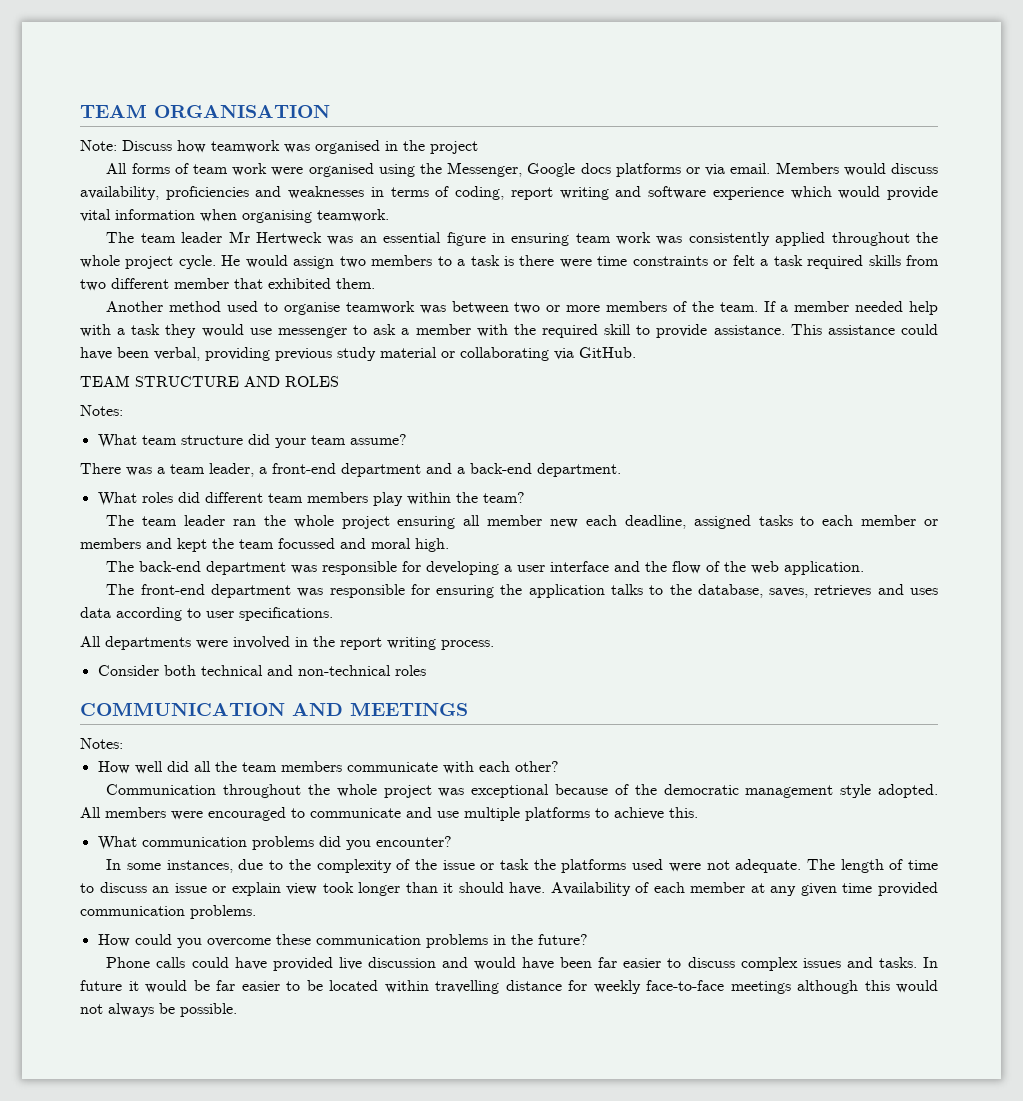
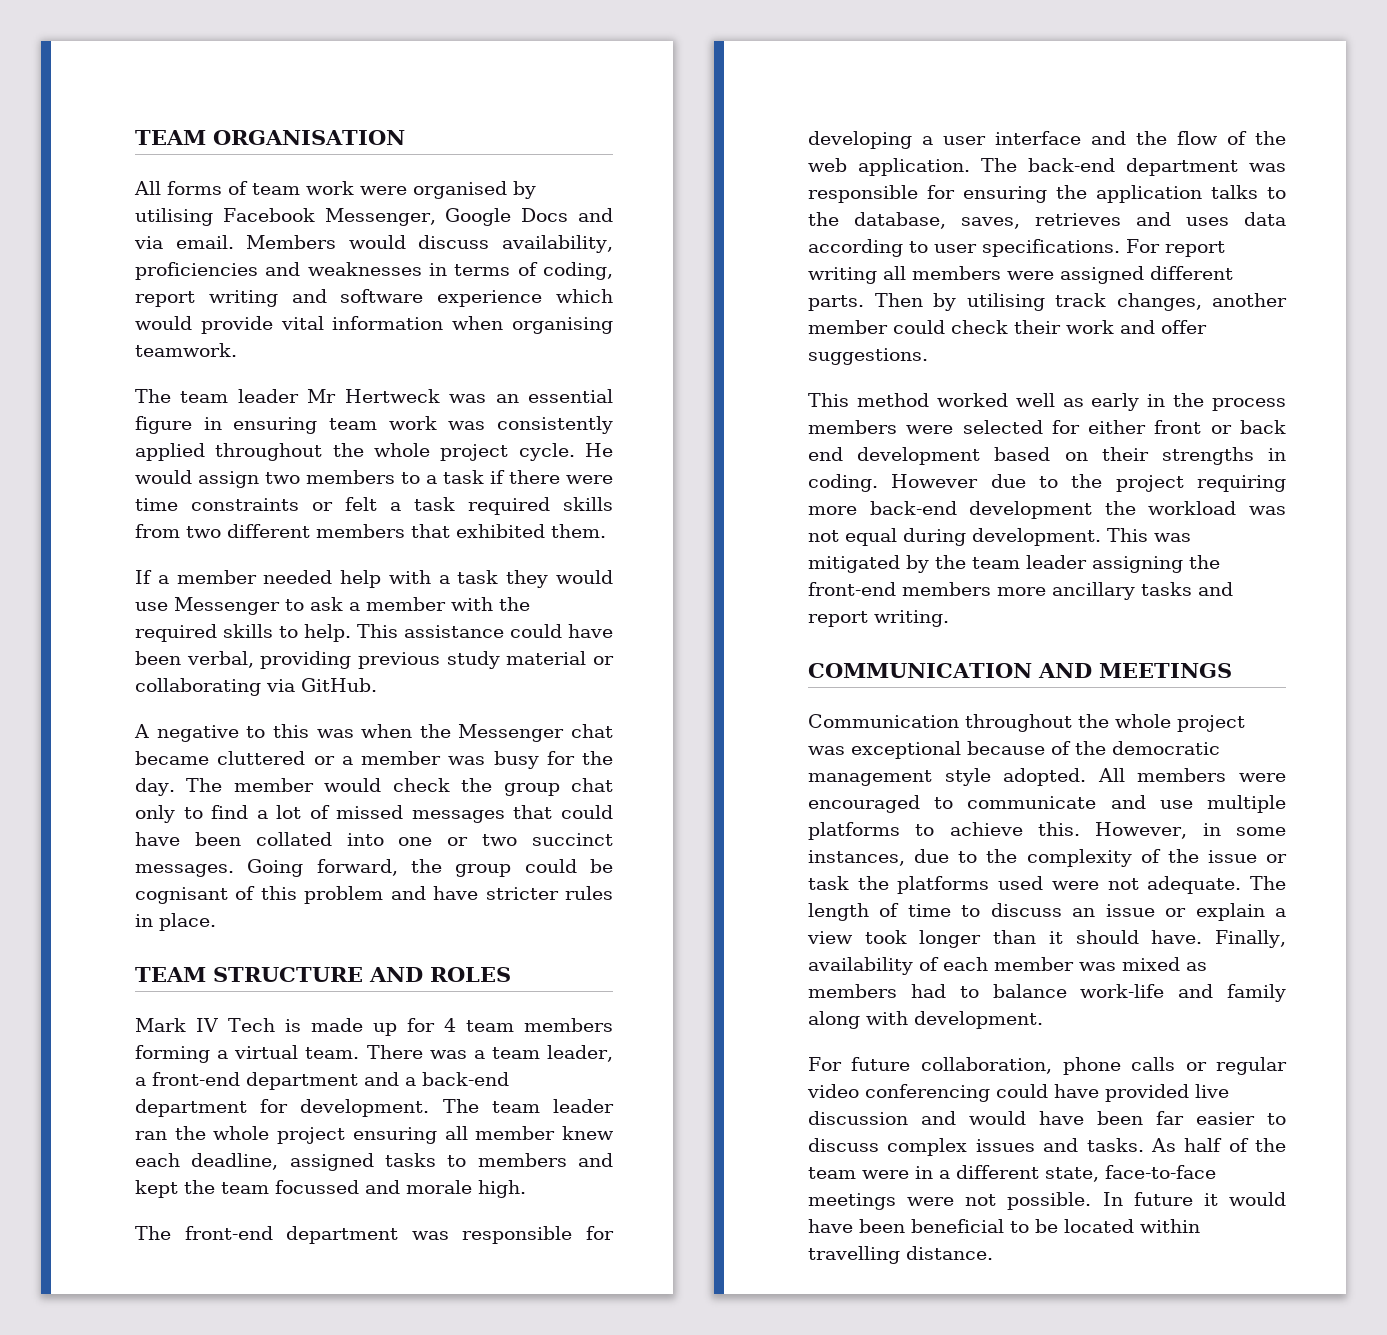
- Note: Discuss how teamwork was organised in the project
- All forms of team work were organised using the Messenger, Google docs platforms or via email.
+ All forms of team work were organised by utilising Facebook Messenger, Google Docs and via email.
- He would assign two members to a task is there were time constraints or felt a task required skills from two different member that exhibited them.
+ He would assign two members to a task if there were time constraints or felt a task required skills from two different members that exhibited them.
- Another method used to organise teamwork was between two or more members of the team. If a member needed help with a task they would use messenger to ask a member with the required skill to provide assistance.
+ If a member needed help with a task they would use Messenger to ask a member with the required skills to help.
+ A negative to this was when the Messenger chat became cluttered or a member was busy for the day. The member would check the group chat only to find a lot of missed messages that could have been collated into one or two succinct messages. Going forward, the group could be cognisant of this problem and have stricter rules in place.
  TEAM STRUCTURE AND ROLES
- Notes:
- What team structure did your team assume?
- There was a team leader, a front-end department and a back-end department.
- What roles did different team members play within the team?
- The team leader ran the whole project ensuring all member new each deadline, assigned tasks to each member or members and kept the team focussed and moral high.
+ Mark IV Tech is made up for 4 team members forming a virtual team. There was a team leader, a front-end department and a back-end department for development. The team leader ran the whole project ensuring all member knew each deadline, assigned tasks to members and kept the team focussed and morale high.
- The back-end department was responsible for developing a user interface and the flow of the web application.
- The front-end department was responsible for ensuring the application talks to the database, saves, retrieves and uses data according to user specifications.
- All departments were involved in the report writing process.
- Consider both technical and non-technical roles
+ The front-end department was responsible for developing a user interface and the flow of the web application. The back-end department was responsible for ensuring the application talks to the database, saves, retrieves and uses data according to user specifications. For report writing all members were assigned different parts. Then by utilising track changes, another member could check their work and offer suggestions.
+ This method worked well as early in the process members were selected for either front or back end development based on their strengths in coding. However due to the project requiring more back-end development the workload was not equal during development. This was mitigated by the team leader assigning the front-end members more ancillary tasks and report writing.
  COMMUNICATION AND MEETINGS
- Notes:
- How well did all the team members communicate with each other?
- All members were encouraged to communicate and use multiple platforms to achieve this.
- What communication problems did you encounter?
- In some instances, due to the complexity of the issue or task the platforms used were not adequate.
+ All members were encouraged to communicate and use multiple platforms to achieve this. However, in some instances, due to the complexity of the issue or task the platforms used were not adequate.
- The length of time to discuss an issue or explain view took longer than it should have.
+ The length of time to discuss an issue or explain a view took longer than it should have.
- Availability of each member at any given time provided communication problems.
- How could you overcome these communication problems in the future?
- Phone calls could have provided live discussion and would have been far easier to discuss complex issues and tasks.
+ Finally, availability of each member was mixed as members had to balance work-life and family along with development.
+ For future collaboration, phone calls or regular video conferencing could have provided live discussion and would have been far easier to discuss complex issues and tasks.
+ As half of the team were in a different state, face-to-face meetings were not possible.
- In future it would be far easier to be located within travelling distance for weekly face-to-face meetings although this would not always be possible.
+ In future it would have been beneficial to be located within travelling distance.

